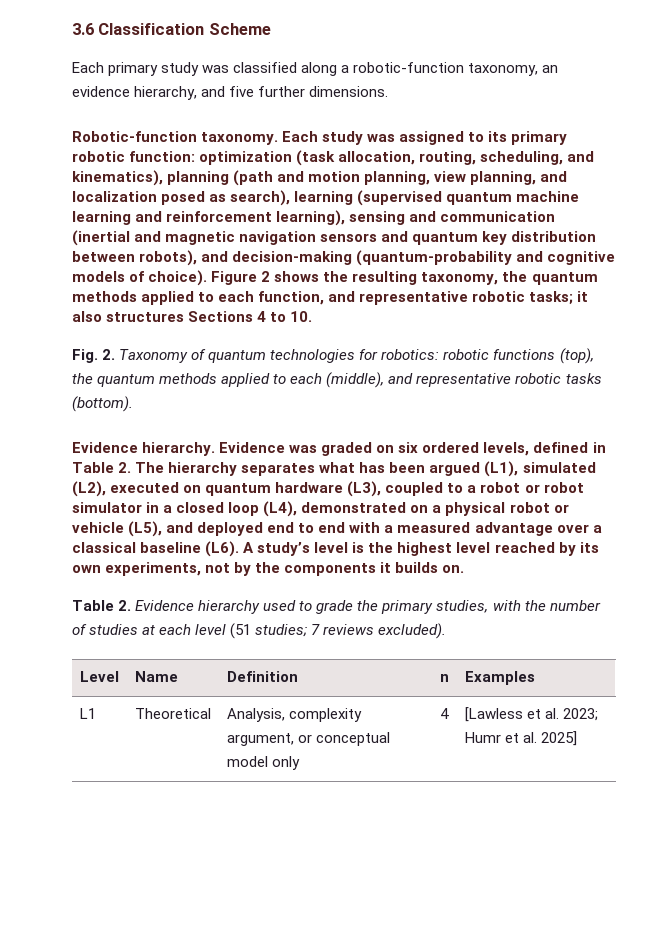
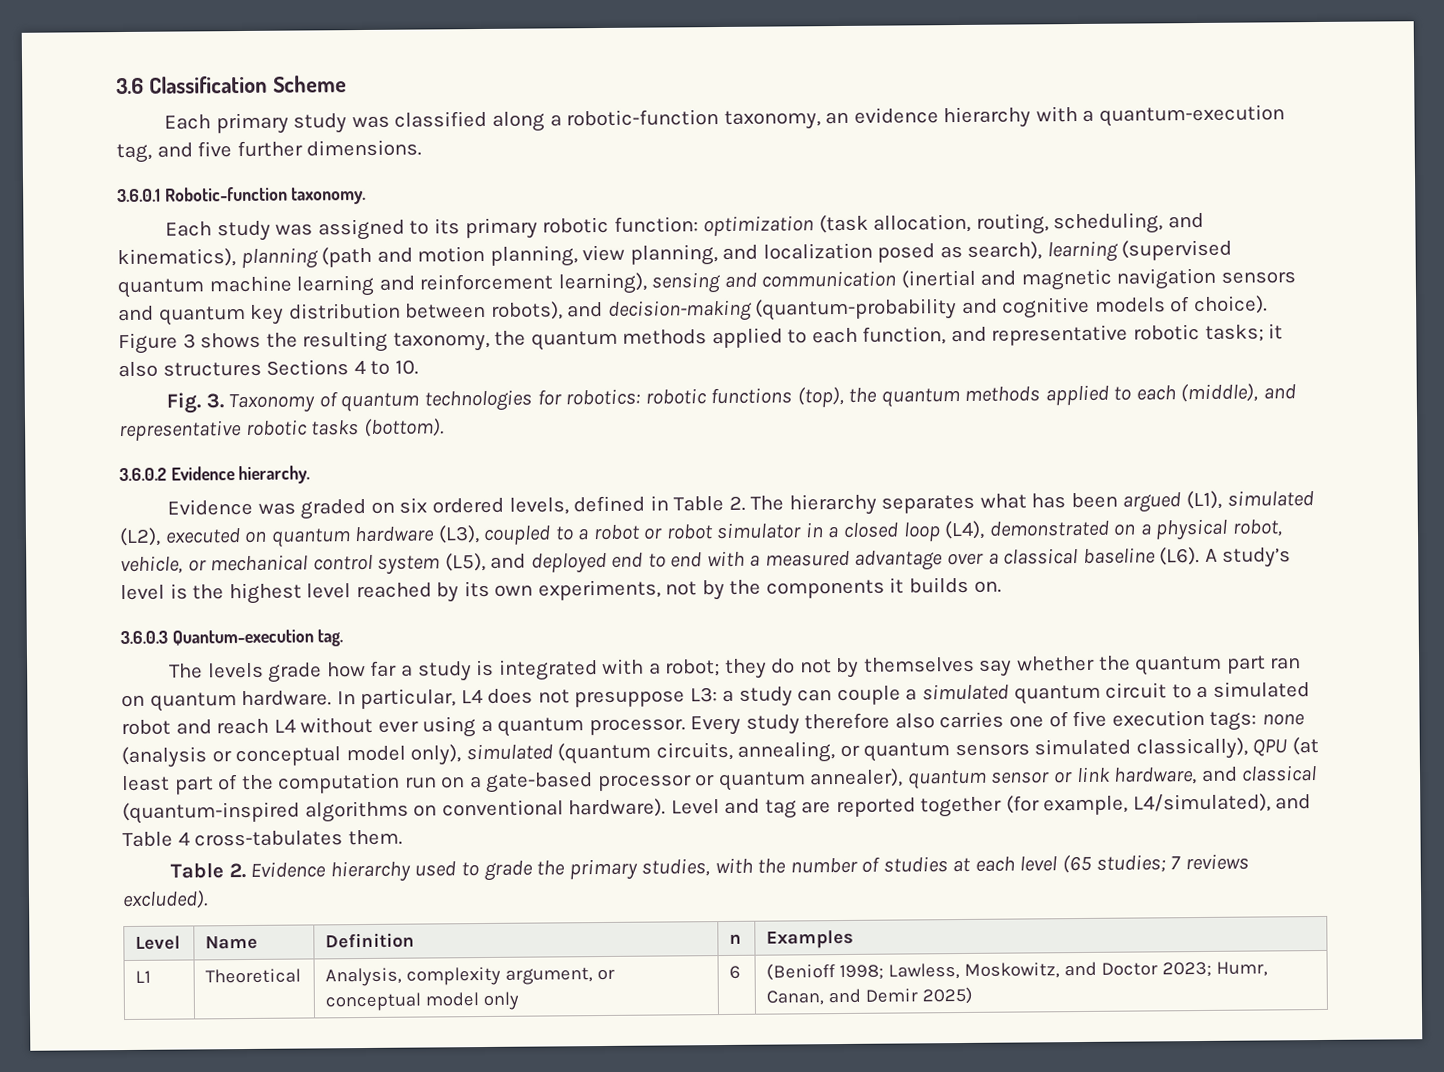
- Each primary study was classified along a robotic-function taxonomy, an evidence hierarchy, and five further dimensions.
+ Each primary study was classified along a robotic-function taxonomy, an evidence hierarchy with a quantum-execution tag, and five further dimensions.
- Robotic-function taxonomy. Each study was assigned to its primary robotic function: optimization (task allocation, routing, scheduling, and kinematics), planning (path and motion planning, view planning, and localization posed as search), learning (supervised quantum machine learning and reinforcement learning), sensing and communication (inertial and magnetic navigation sensors and quantum key distribution between robots), and decision-making (quantum-probability and cognitive models of choice).
+ 3.6.0.1 Robotic-function taxonomy.
+ Each study was assigned to its primary robotic function: optimization (task allocation, routing, scheduling, and kinematics), planning (path and motion planning, view planning, and localization posed as search), learning (supervised quantum machine learning and reinforcement learning), sensing and communication (inertial and magnetic navigation sensors and quantum key distribution between robots), and decision-making (quantum-probability and cognitive models of choice).
- Figure 2 shows the resulting taxonomy, the quantum methods applied to each function, and representative robotic tasks; it also structures Sections 4 to 10.
+ Figure 3 shows the resulting taxonomy, the quantum methods applied to each function, and representative robotic tasks; it also structures Sections 4 to 10.
- Fig. 2. Taxonomy of quantum technologies for robotics: robotic functions (top), the quantum methods applied to each (middle), and representative robotic tasks (bottom).
+ Fig. 3. Taxonomy of quantum technologies for robotics: robotic functions (top), the quantum methods applied to each (middle), and representative robotic tasks (bottom).
- Evidence hierarchy. Evidence was graded on six ordered levels, defined in Table 2. The hierarchy separates what has been argued (L1), simulated (L2), executed on quantum hardware (L3), coupled to a robot or robot simulator in a closed loop (L4), demonstrated on a physical robot or vehicle (L5), and deployed end to end with a measured advantage over a classical baseline (L6). A study’s level is the highest level reached by its own experiments, not by the components it builds on.
+ 3.6.0.2 Evidence hierarchy.
+ Evidence was graded on six ordered levels, defined in Table 2. The hierarchy separates what has been argued (L1), simulated (L2), executed on quantum hardware (L3), coupled to a robot or robot simulator in a closed loop (L4), demonstrated on a physical robot, vehicle, or mechanical control system (L5), and deployed end to end with a measured advantage over a classical baseline (L6). A study’s level is the highest level reached by its own experiments, not by the components it builds on.
+ 3.6.0.3 Quantum-execution tag.
+ The levels grade how far a study is integrated with a robot; they do not by themselves say whether the quantum part ran on quantum hardware. In particular, L4 does not presuppose L3: a study can couple a simulated quantum circuit to a simulated robot and reach L4 without ever using a quantum processor. Every study therefore also carries one of five execution tags: none (analysis or conceptual model only), simulated (quantum circuits, annealing, or quantum sensors simulated classically), QPU (at least part of the computation run on a gate-based processor or quantum annealer), quantum sensor or link hardware, and classical (quantum-inspired algorithms on conventional hardware). Level and tag are reported together (for example, L4/simulated), and Table 4 cross-tabulates them.
- Table 2. Evidence hierarchy used to grade the primary studies, with the number of studies at each level (51 studies; 7 reviews excluded).
+ Table 2. Evidence hierarchy used to grade the primary studies, with the number of studies at each level (65 studies; 7 reviews excluded).
- L1 | Theoretical | Analysis, complexity argument, or conceptual model only | 4 | [Lawless et al. 2023; Humr et al. 2025]
+ L1 | Theoretical | Analysis, complexity argument, or conceptual model only | 6 | (Benioff 1998; Lawless, Moskowitz, and Doctor 2023; Humr, Canan, and Demir 2025)

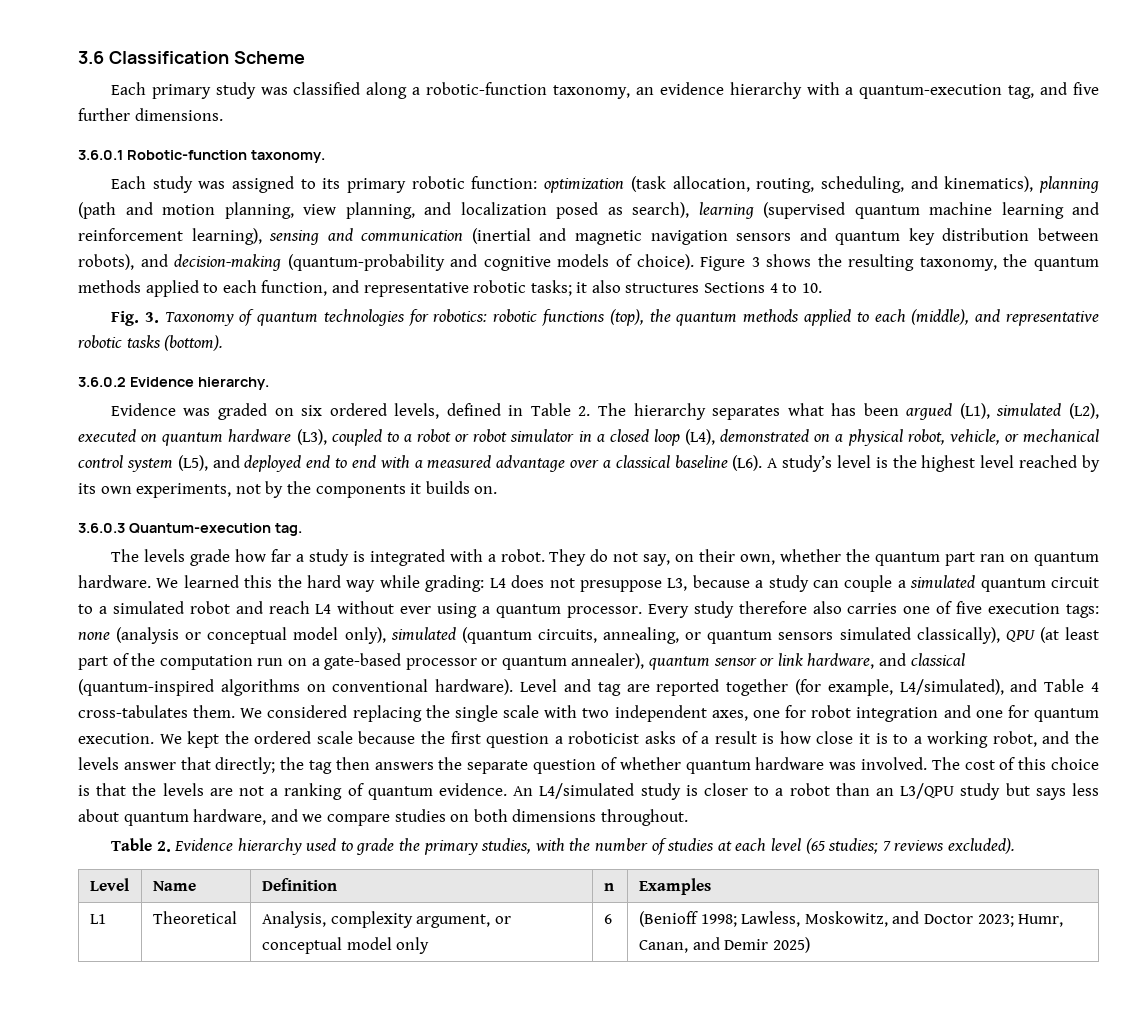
- The levels grade how far a study is integrated with a robot; they do not by themselves say whether the quantum part ran on quantum hardware.
+ The levels grade how far a study is integrated with a robot. They do not say, on their own, whether the quantum part ran on quantum hardware.
- In particular, L4 does not presuppose L3: a study can couple a simulated quantum circuit to a simulated robot and reach L4 without ever using a quantum processor.
+ We learned this the hard way while grading: L4 does not presuppose L3, because a study can couple a simulated quantum circuit to a simulated robot and reach L4 without ever using a quantum processor.
+ We considered replacing the single scale with two independent axes, one for robot integration and one for quantum execution. We kept the ordered scale because the first question a roboticist asks of a result is how close it is to a working robot, and the levels answer that directly; the tag then answers the separate question of whether quantum hardware was involved. The cost of this choice is that the levels are not a ranking of quantum evidence. An L4/simulated study is closer to a robot than an L3/QPU study but says less about quantum hardware, and we compare studies on both dimensions throughout.

